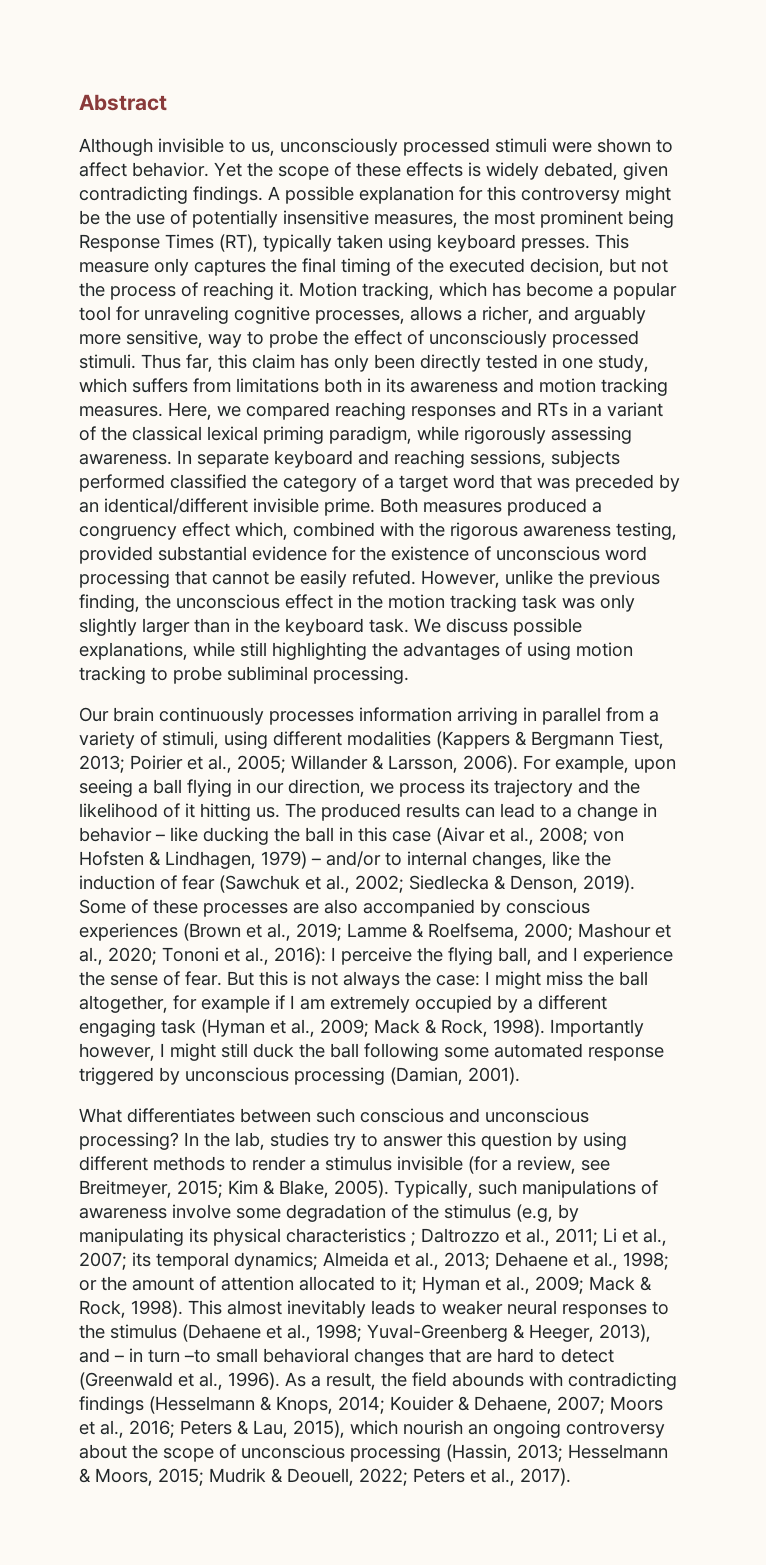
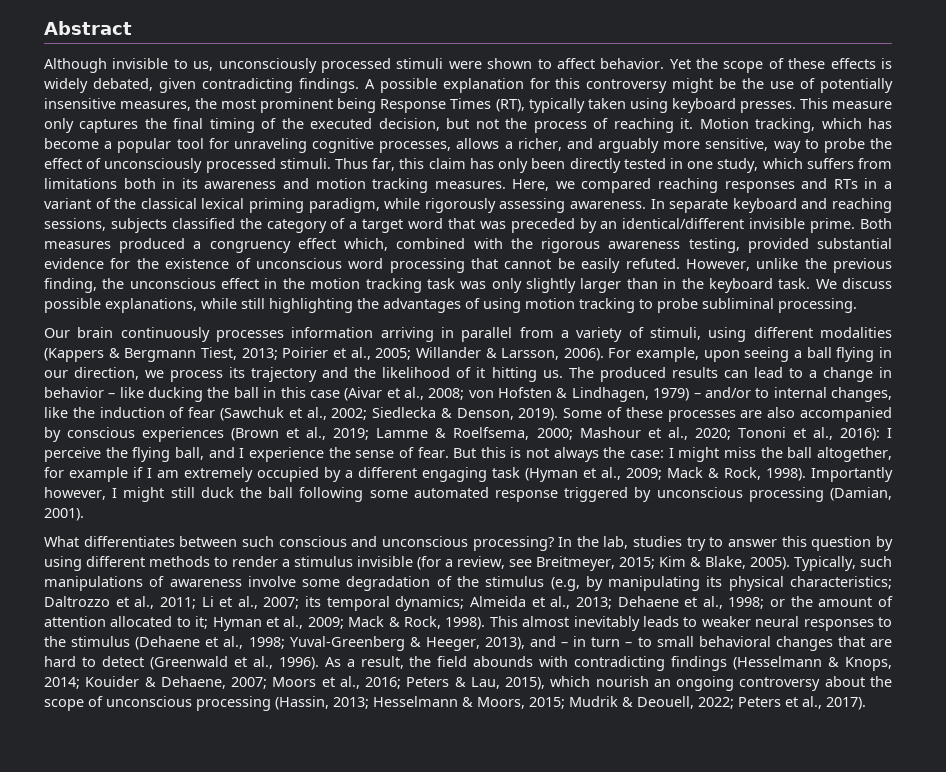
- In separate keyboard and reaching sessions, subjects performed classified the category of a target word that was preceded by an identical/different invisible prime.
+ In separate keyboard and reaching sessions, subjects classified the category of a target word that was preceded by an identical/different invisible prime.
- Typically, such manipulations of awareness involve some degradation of the stimulus (e.g, by manipulating its physical characteristics ; Daltrozzo et al., 2011; Li et al., 2007; its temporal dynamics; Almeida et al., 2013; Dehaene et al., 1998; or the amount of attention allocated to it; Hyman et al., 2009; Mack & Rock, 1998).
+ Typically, such manipulations of awareness involve some degradation of the stimulus (e.g, by manipulating its physical characteristics; Daltrozzo et al., 2011; Li et al., 2007; its temporal dynamics; Almeida et al., 2013; Dehaene et al., 1998; or the amount of attention allocated to it; Hyman et al., 2009; Mack & Rock, 1998).
- This almost inevitably leads to weaker neural responses to the stimulus (Dehaene et al., 1998; Yuval-Greenberg & Heeger, 2013), and – in turn –to small behavioral changes that are hard to detect (Greenwald et al., 1996).
+ This almost inevitably leads to weaker neural responses to the stimulus (Dehaene et al., 1998; Yuval-Greenberg & Heeger, 2013), and – in turn – to small behavioral changes that are hard to detect (Greenwald et al., 1996).

